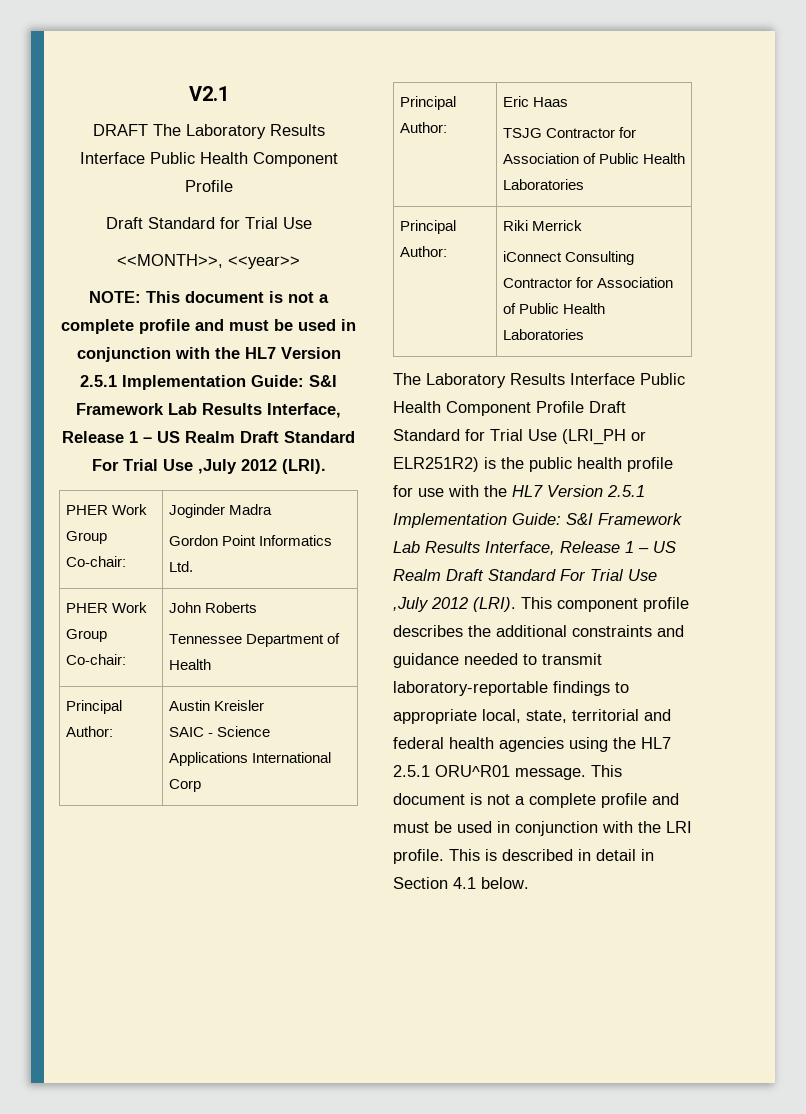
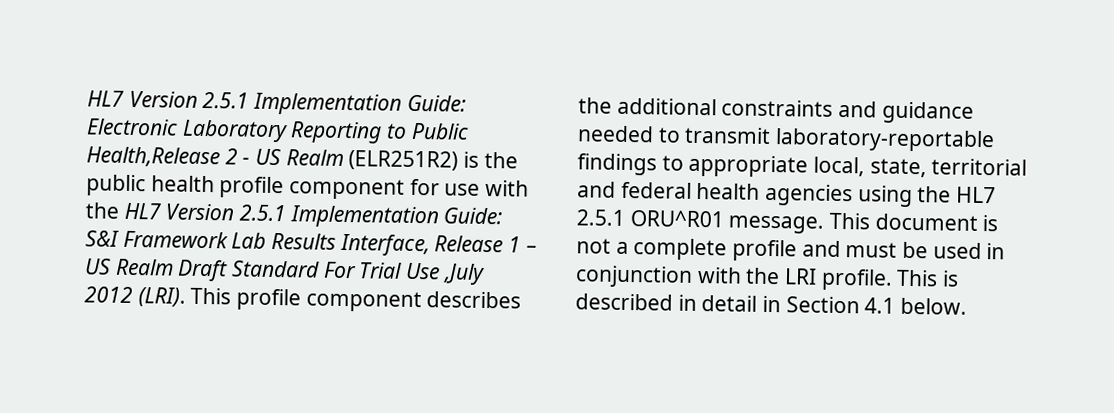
- V2.1
- DRAFT The Laboratory Results Interface Public Health Component Profile
- Draft Standard for Trial Use
- <<MONTH>>, <<year>>
- NOTE: This document is not a complete profile and must be used in conjunction with the HL7 Version 2.5.1 Implementation Guide: S&I Framework Lab Results Interface, Release 1 – US Realm Draft Standard For Trial Use ,July 2012 (LRI).
- PHER Work Group Co-chair: | Joginder Madra
- Gordon Point Informatics Ltd.
- PHER Work Group Co-chair: | John Roberts
- Tennessee Department of Health
- Principal Author: | Austin Kreisler
- SAIC - Science Applications International Corp
- Principal Author: | Eric Haas
- TSJG Contractor for Association of Public Health Laboratories
- Principal Author: | Riki Merrick
- iConnect Consulting Contractor for Association of Public Health Laboratories
- The Laboratory Results Interface Public Health Component Profile Draft Standard for Trial Use (LRI_PH or ELR251R2) is the public health profile for use with the HL7 Version 2.5.1 Implementation Guide: S&I Framework Lab Results Interface, Release 1 – US Realm Draft Standard For Trial Use ,July 2012 (LRI).
+ HL7 Version 2.5.1 Implementation Guide: Electronic Laboratory Reporting to Public Health,Release 2 - US Realm (ELR251R2) is the public health profile component for use with the HL7 Version 2.5.1 Implementation Guide: S&I Framework Lab Results Interface, Release 1 – US Realm Draft Standard For Trial Use ,July 2012 (LRI).
- This component profile describes the additional constraints and guidance needed to transmit laboratory-reportable findings to appropriate local, state, territorial and federal health agencies using the HL7 2.5.1 ORU^R01 message.
+ This profile component describes the additional constraints and guidance needed to transmit laboratory-reportable findings to appropriate local, state, territorial and federal health agencies using the HL7 2.5.1 ORU^R01 message.

